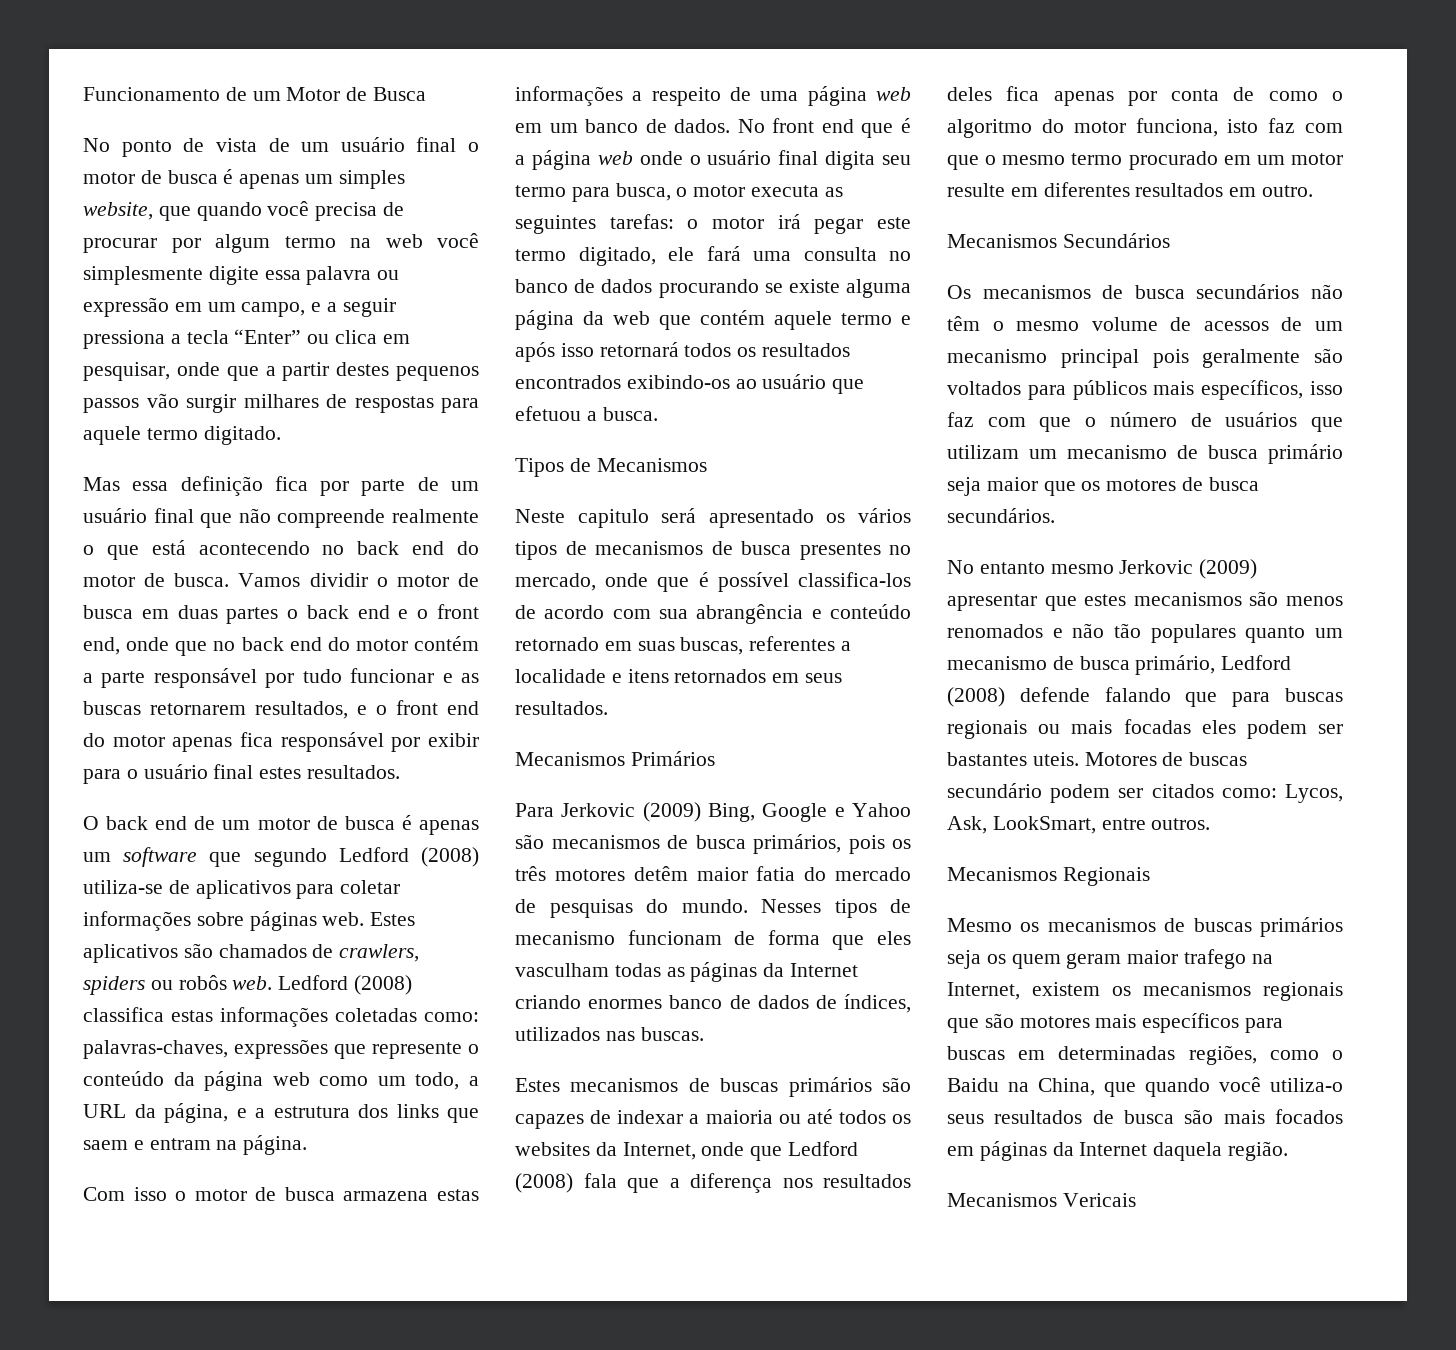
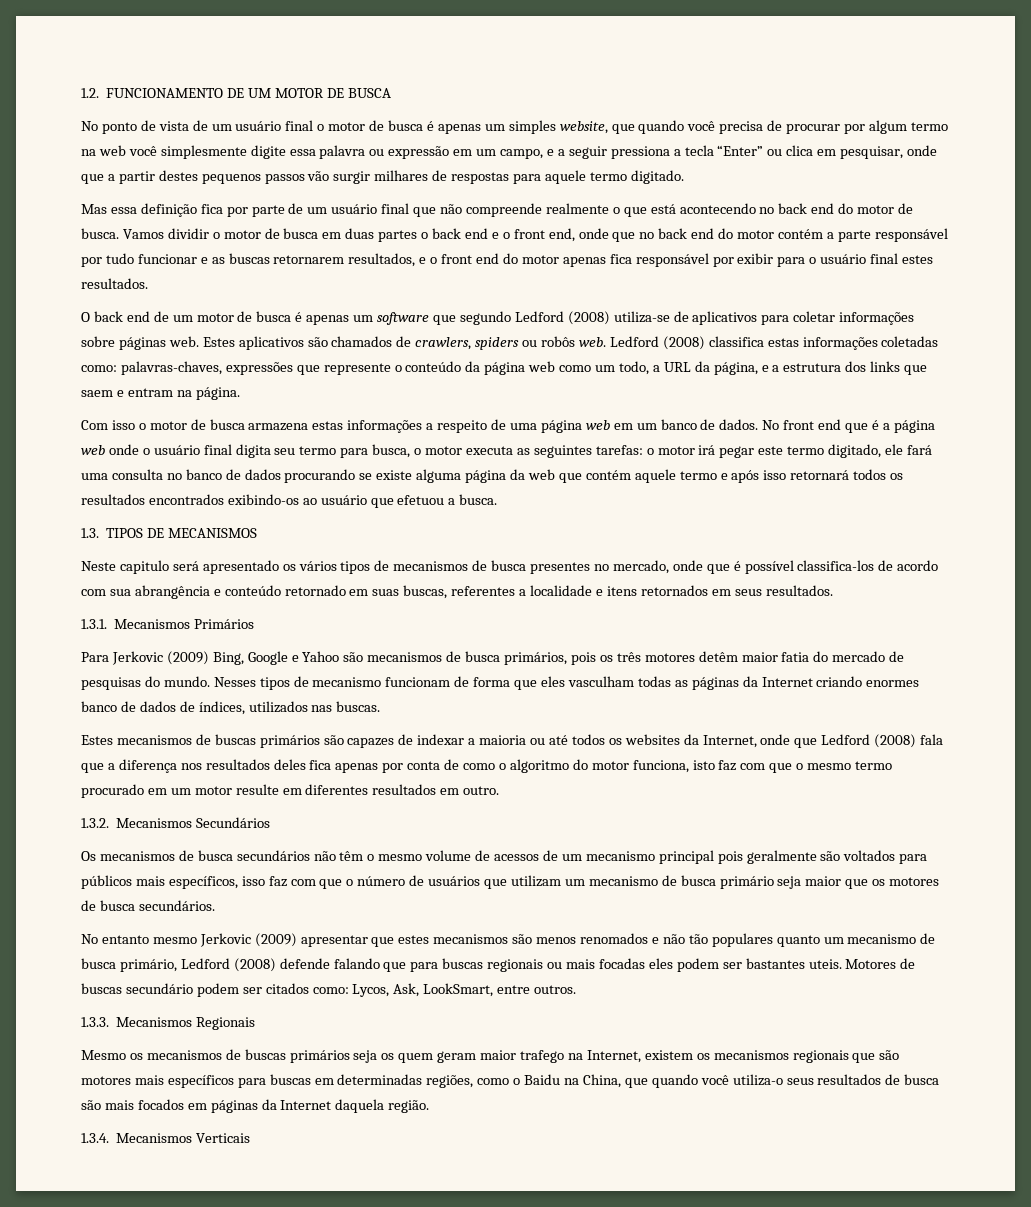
- Funcionamento de um Motor de Busca
+ 1.2. FUNCIONAMENTO DE UM MOTOR DE BUSCA
- Tipos de Mecanismos
+ 1.3. TIPOS DE MECANISMOS
- Mecanismos Primários
+ 1.3.1. Mecanismos Primários
- Mecanismos Secundários
+ 1.3.2. Mecanismos Secundários
- Mecanismos Regionais
+ 1.3.3. Mecanismos Regionais
- Mecanismos Vericais
+ 1.3.4. Mecanismos Verticais

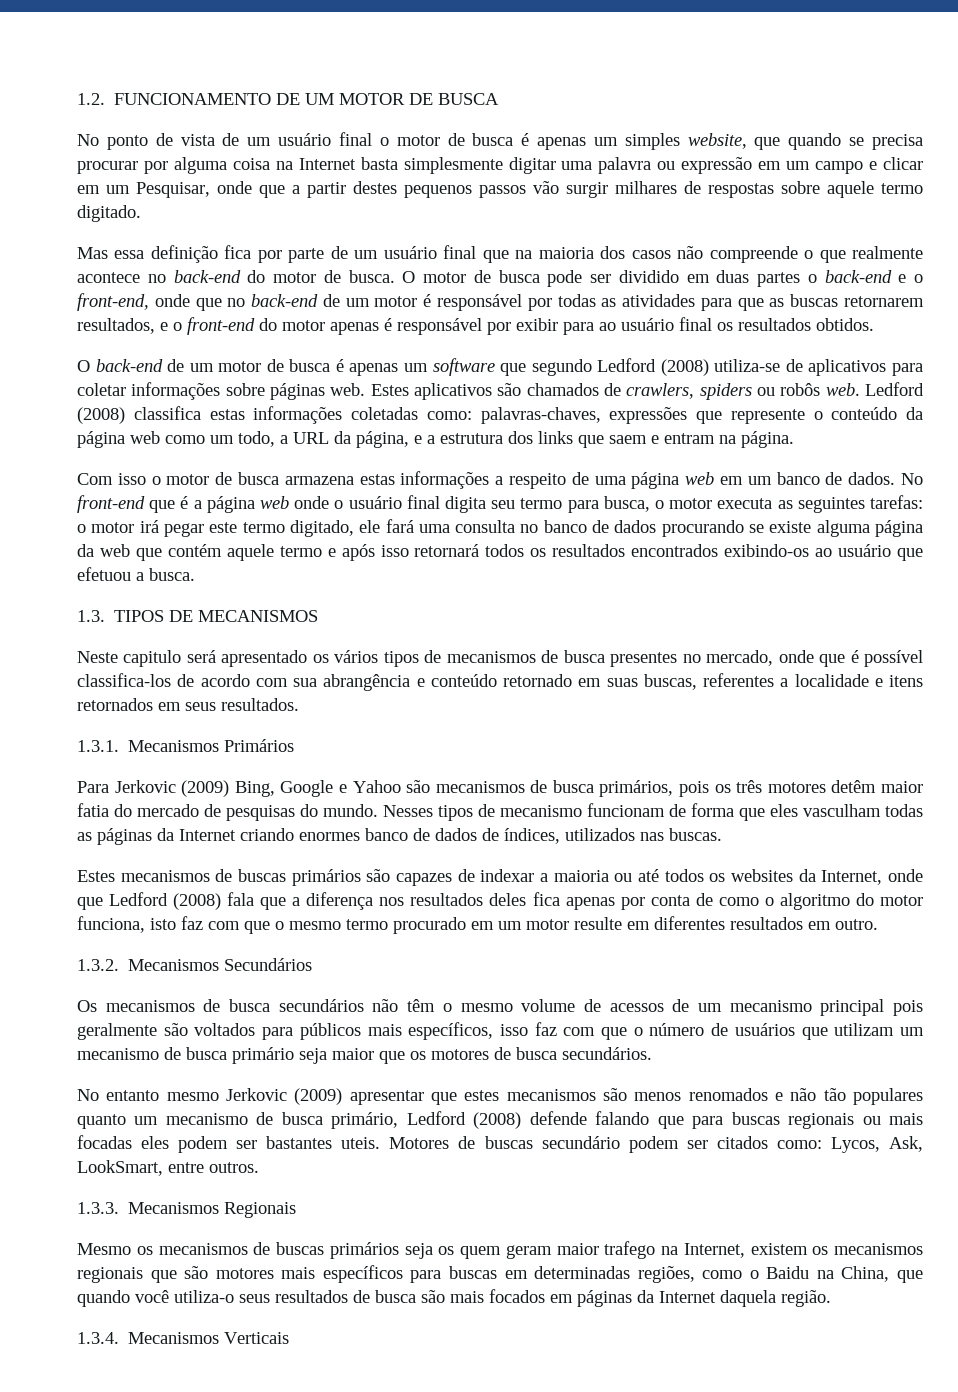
- No ponto de vista de um usuário final o motor de busca é apenas um simples website, que quando você precisa de procurar por algum termo na web você simplesmente digite essa palavra ou expressão em um campo, e a seguir pressiona a tecla “Enter” ou clica em pesquisar, onde que a partir destes pequenos passos vão surgir milhares de respostas para aquele termo digitado.
+ No ponto de vista de um usuário final o motor de busca é apenas um simples website, que quando se precisa procurar por alguma coisa na Internet basta simplesmente digitar uma palavra ou expressão em um campo e clicar em um Pesquisar, onde que a partir destes pequenos passos vão surgir milhares de respostas sobre aquele termo digitado.
- Mas essa definição fica por parte de um usuário final que não compreende realmente o que está acontecendo no back end do motor de busca. Vamos dividir o motor de busca em duas partes o back end e o front end, onde que no back end do motor contém a parte responsável por tudo funcionar e as buscas retornarem resultados, e o front end do motor apenas fica responsável por exibir para o usuário final estes resultados.
- O back end de um motor de busca é apenas um software que segundo Ledford (2008) utiliza-se de aplicativos para coletar informações sobre páginas web.
+ Mas essa definição fica por parte de um usuário final que na maioria dos casos não compreende o que realmente acontece no back-end do motor de busca. O motor de busca pode ser dividido em duas partes o back-end e o front-end, onde que no back-end de um motor é responsável por todas as atividades para que as buscas retornarem resultados, e o front-end do motor apenas é responsável por exibir para ao usuário final os resultados obtidos.
+ O back-end de um motor de busca é apenas um software que segundo Ledford (2008) utiliza-se de aplicativos para coletar informações sobre páginas web.
- No front end que é a página web onde o usuário final digita seu termo para busca, o motor executa as seguintes tarefas:
+ No front-end que é a página web onde o usuário final digita seu termo para busca, o motor executa as seguintes tarefas:

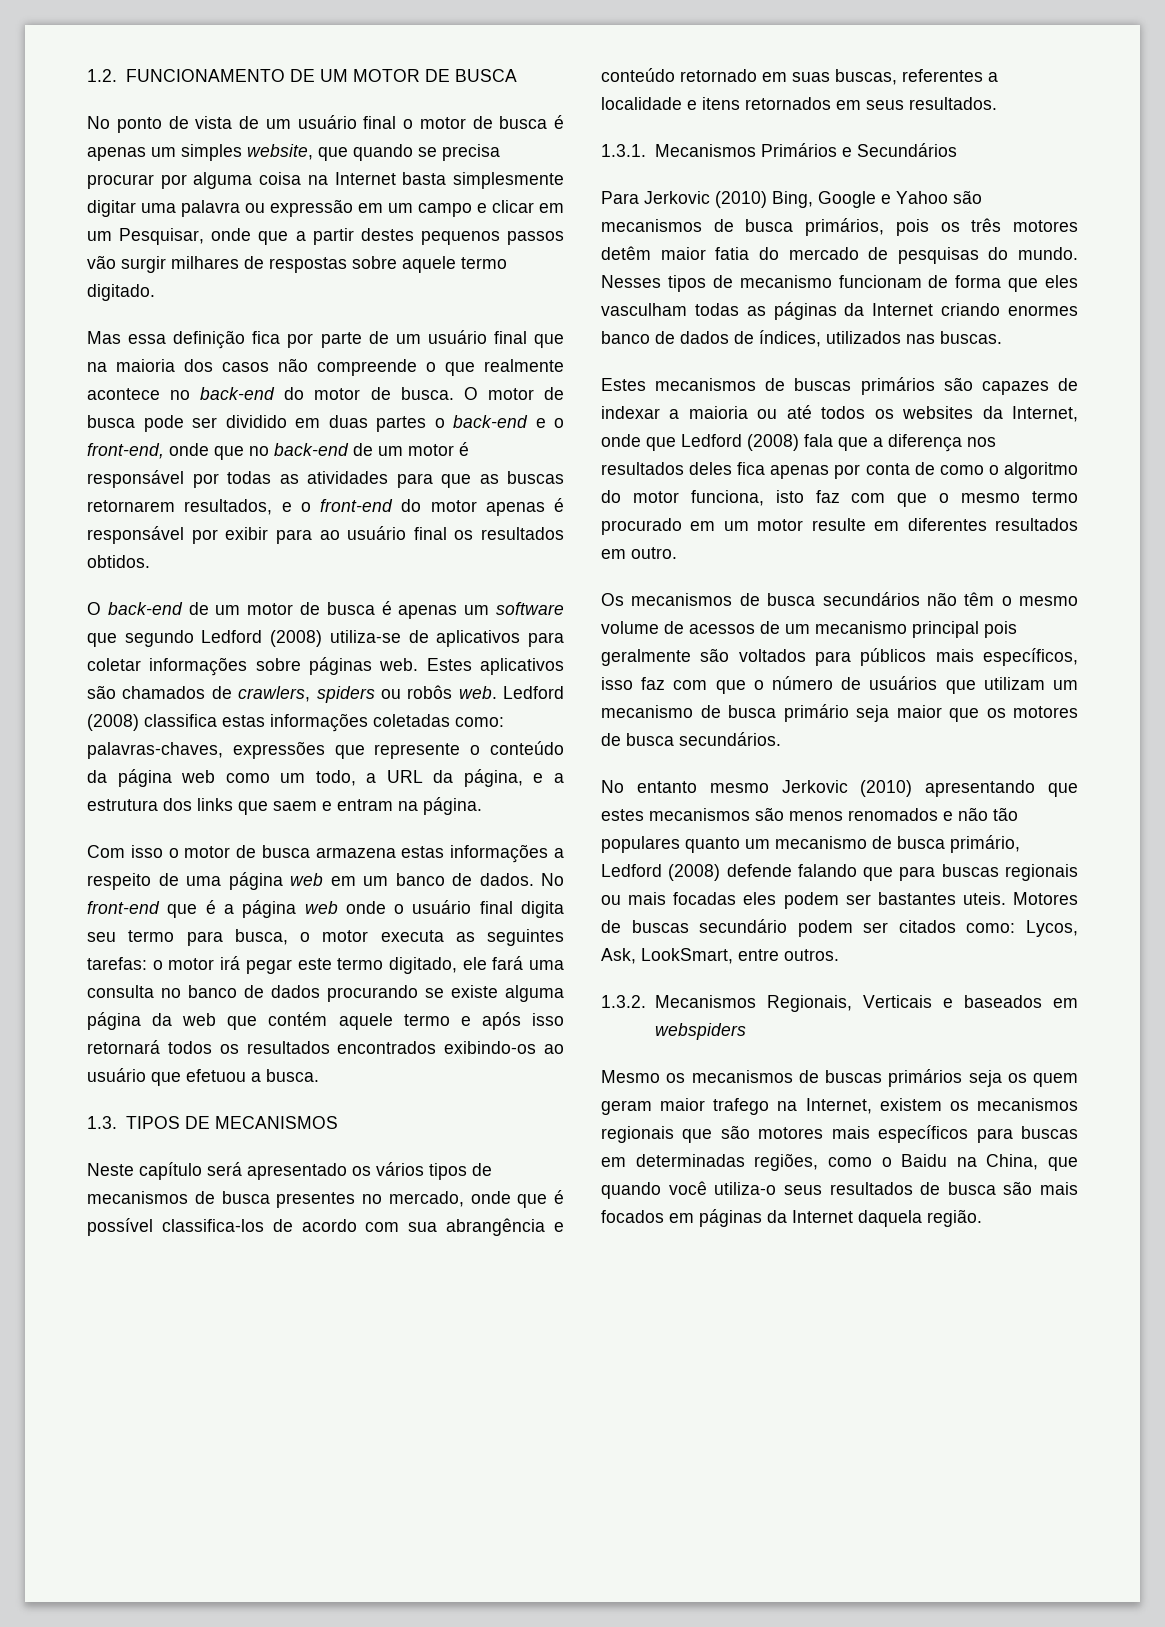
- Neste capitulo será apresentado os vários tipos de mecanismos de busca presentes no mercado, onde que é possível classifica-los de acordo com sua abrangência e conteúdo retornado em suas buscas, referentes a localidade e itens retornados em seus resultados.
+ Neste capítulo será apresentado os vários tipos de mecanismos de busca presentes no mercado, onde que é possível classifica-los de acordo com sua abrangência e conteúdo retornado em suas buscas, referentes a localidade e itens retornados em seus resultados.
- 1.3.1. Mecanismos Primários
+ 1.3.1. Mecanismos Primários e Secundários
- Para Jerkovic (2009) Bing, Google e Yahoo são mecanismos de busca primários, pois os três motores detêm maior fatia do mercado de pesquisas do mundo.
+ Para Jerkovic (2010) Bing, Google e Yahoo são mecanismos de busca primários, pois os três motores detêm maior fatia do mercado de pesquisas do mundo.
- 1.3.2. Mecanismos Secundários
- No entanto mesmo Jerkovic (2009) apresentar que estes mecanismos são menos renomados e não tão populares quanto um mecanismo de busca primário, Ledford (2008) defende falando que para buscas regionais ou mais focadas eles podem ser bastantes uteis.
+ No entanto mesmo Jerkovic (2010) apresentando que estes mecanismos são menos renomados e não tão populares quanto um mecanismo de busca primário, Ledford (2008) defende falando que para buscas regionais ou mais focadas eles podem ser bastantes uteis.
- 1.3.3. Mecanismos Regionais
+ 1.3.2. Mecanismos Regionais, Verticais e baseados em webspiders
- 1.3.4. Mecanismos Verticais

